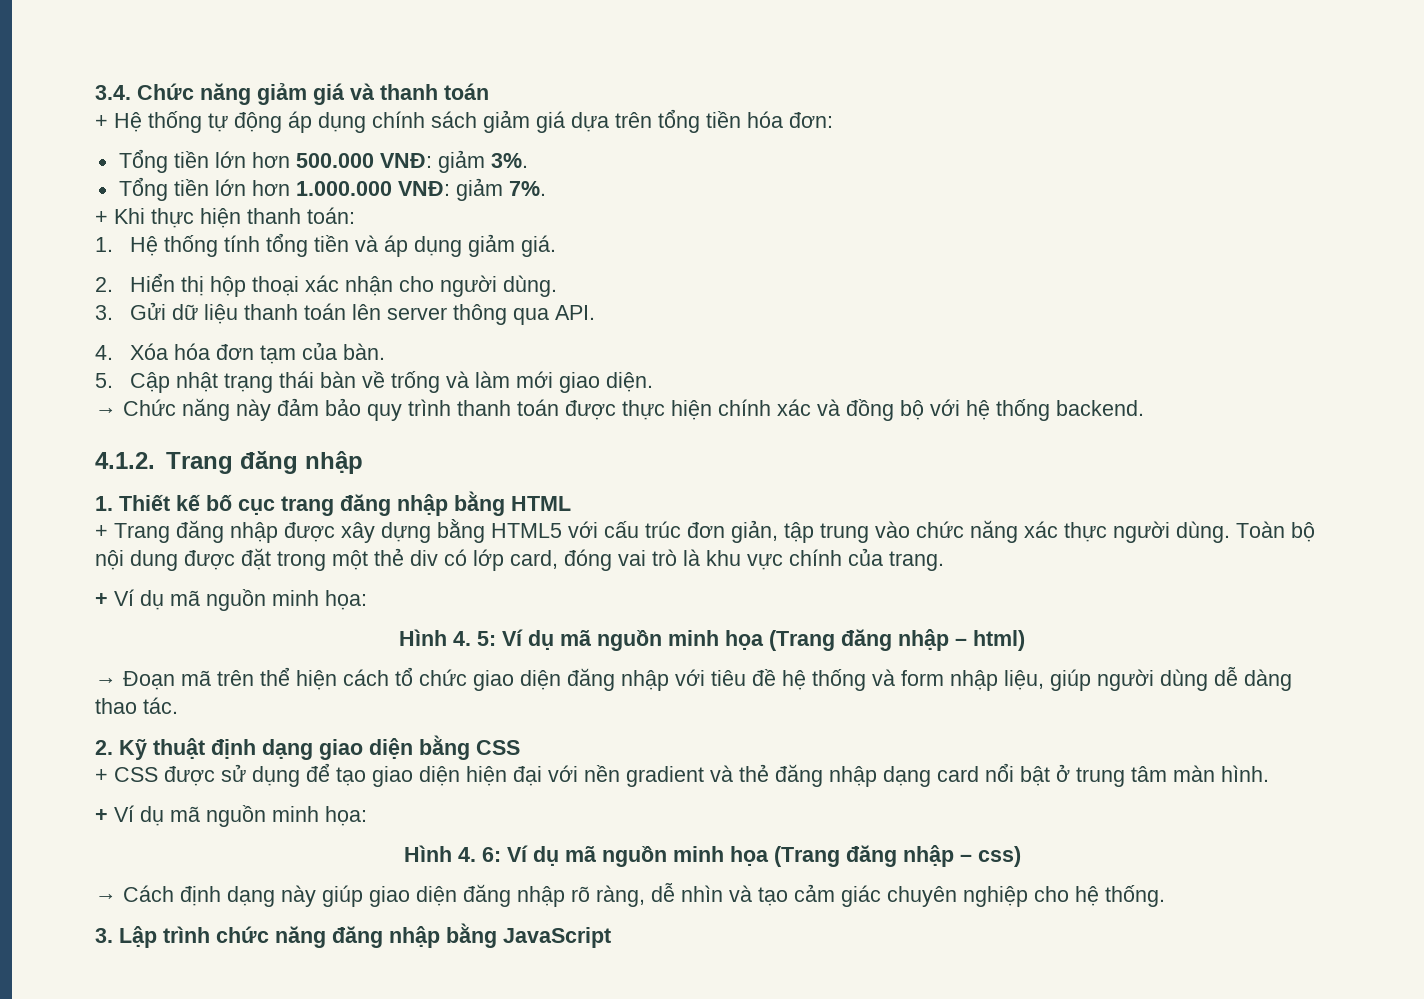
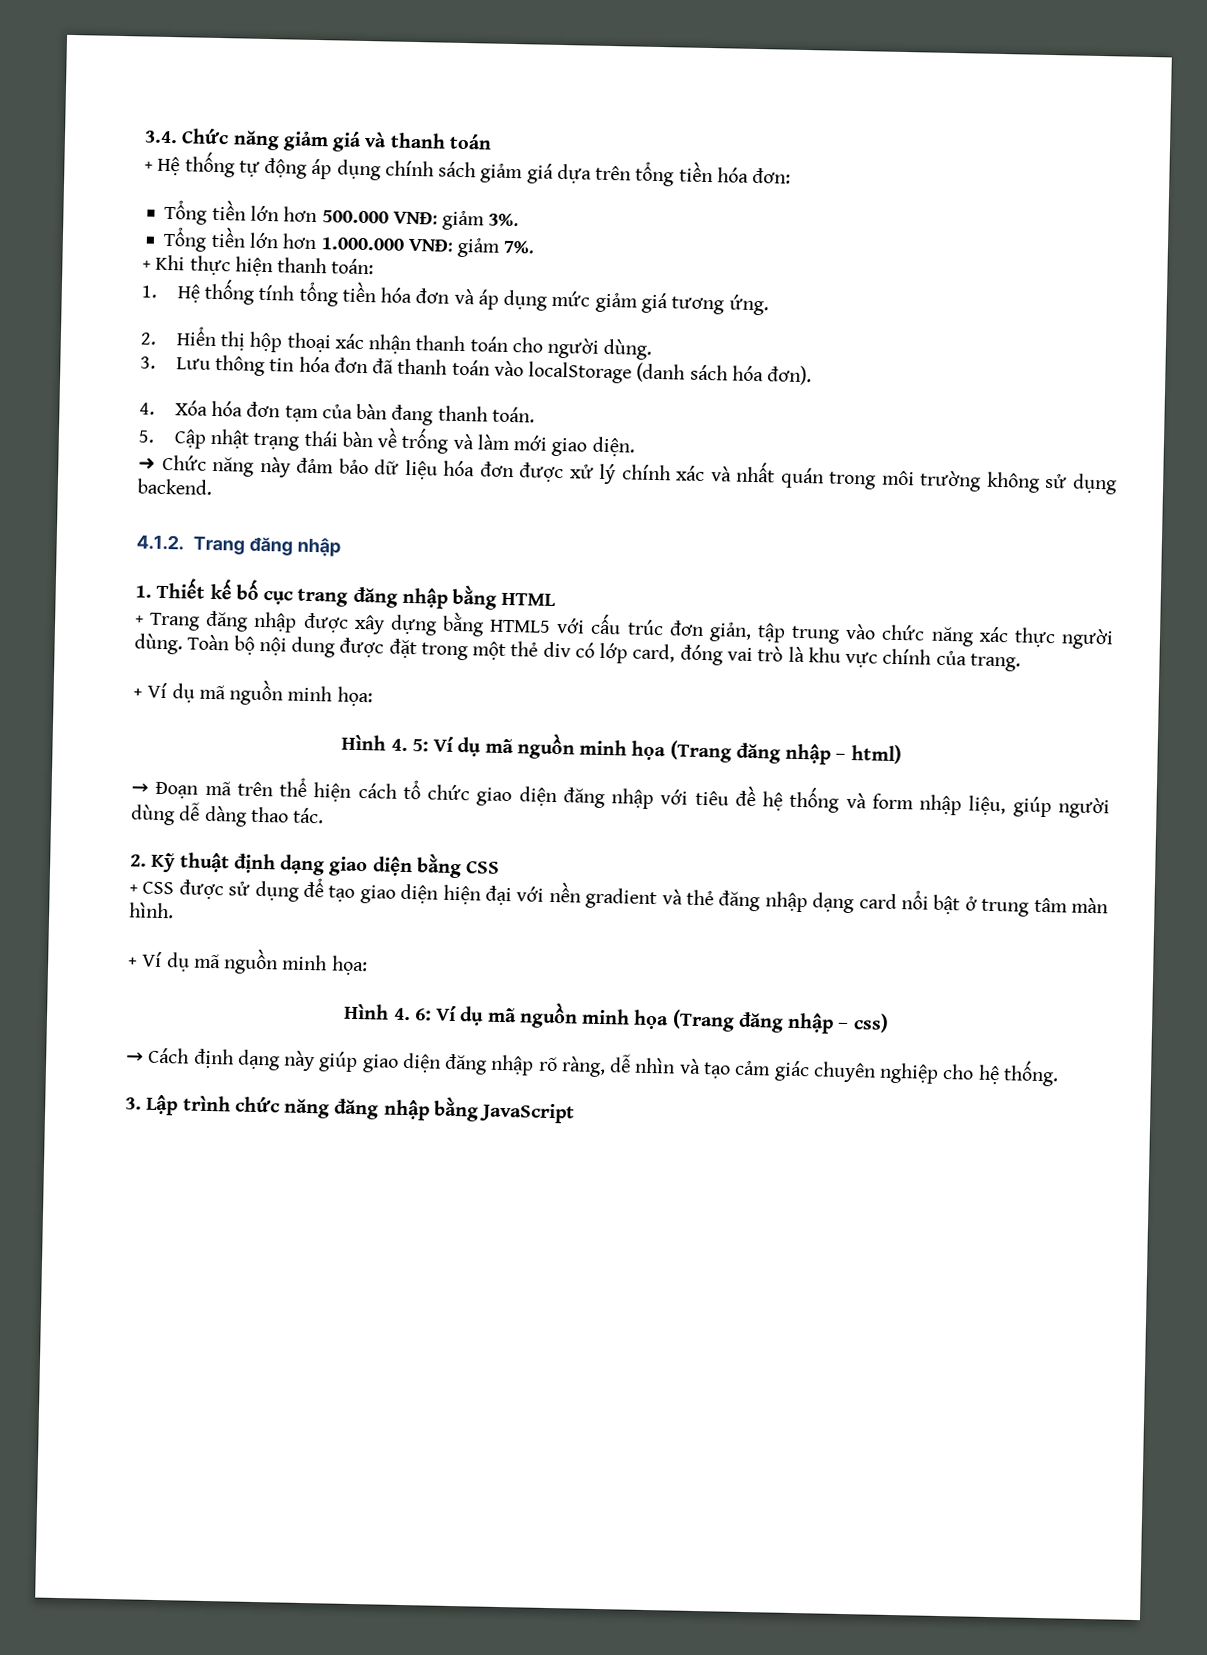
- 1. Hệ thống tính tổng tiền và áp dụng giảm giá.
+ 1. Hệ thống tính tổng tiền hóa đơn và áp dụng mức giảm giá tương ứng.
- 2. Hiển thị hộp thoại xác nhận cho người dùng.
+ 2. Hiển thị hộp thoại xác nhận thanh toán cho người dùng.
- 3. Gửi dữ liệu thanh toán lên server thông qua API.
+ 3. Lưu thông tin hóa đơn đã thanh toán vào localStorage (danh sách hóa đơn).
- 4. Xóa hóa đơn tạm của bàn.
+ 4. Xóa hóa đơn tạm của bàn đang thanh toán.
- → Chức năng này đảm bảo quy trình thanh toán được thực hiện chính xác và đồng bộ với hệ thống backend.
+ ➜ Chức năng này đảm bảo dữ liệu hóa đơn được xử lý chính xác và nhất quán trong môi trường không sử dụng backend.

